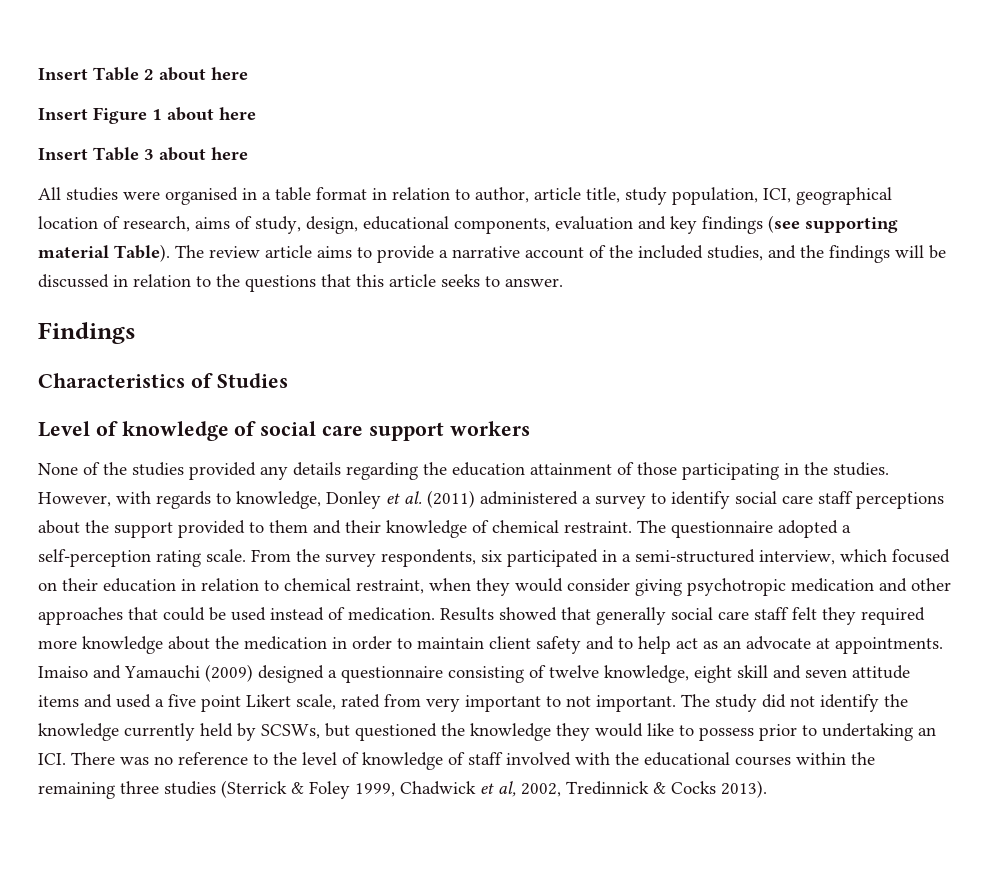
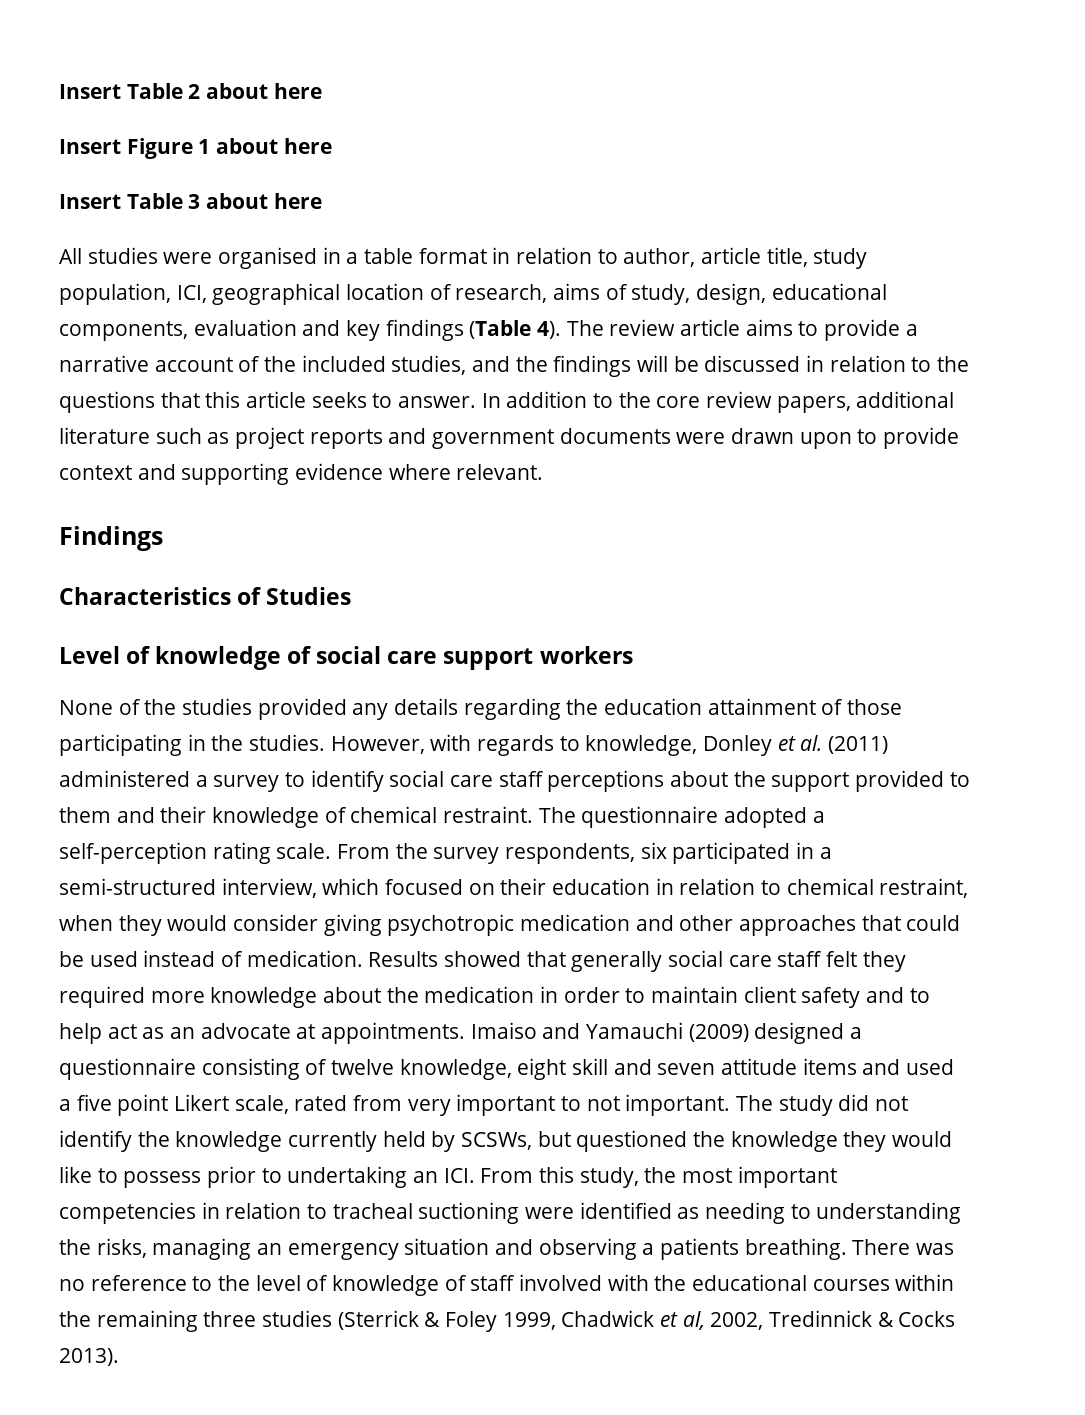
- All studies were organised in a table format in relation to author, article title, study population, ICI, geographical location of research, aims of study, design, educational components, evaluation and key findings (see supporting material Table).
+ All studies were organised in a table format in relation to author, article title, study population, ICI, geographical location of research, aims of study, design, educational components, evaluation and key findings (Table 4).
+ In addition to the core review papers, additional literature such as project reports and government documents were drawn upon to provide context and supporting evidence where relevant.
- The study did not identify the knowledge currently held by SCSWs, but questioned the knowledge they would like to possess prior to undertaking an ICI. There was no reference to the level of knowledge of staff involved with the educational courses within the remaining three studies (Sterrick & Foley 1999, Chadwick et al, 2002, Tredinnick & Cocks 2013).
+ The study did not identify the knowledge currently held by SCSWs, but questioned the knowledge they would like to possess prior to undertaking an ICI. From this study, the most important competencies in relation to tracheal suctioning were identified as needing to understanding the risks, managing an emergency situation and observing a patients breathing. There was no reference to the level of knowledge of staff involved with the educational courses within the remaining three studies (Sterrick & Foley 1999, Chadwick et al, 2002, Tredinnick & Cocks 2013).

